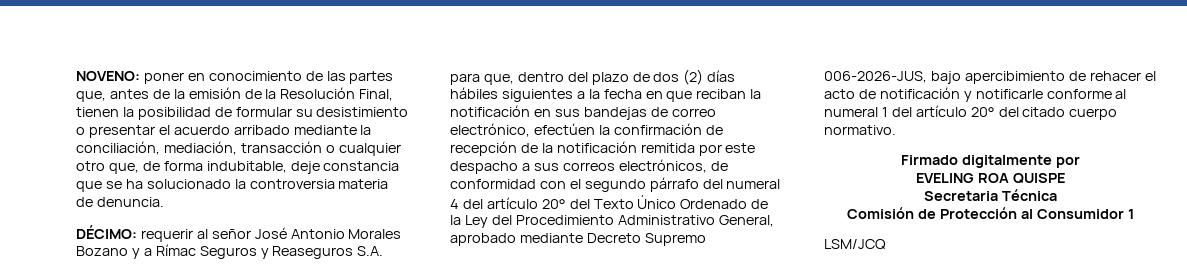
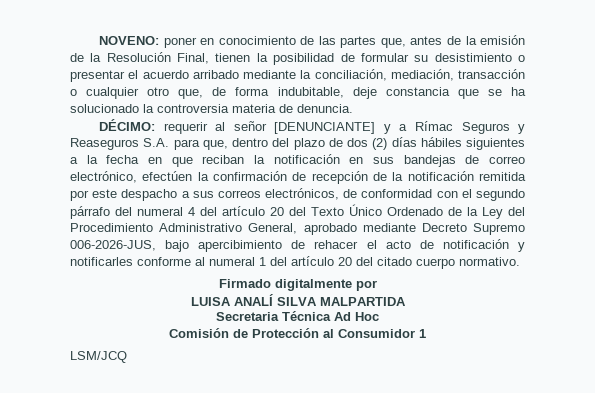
- requerir al señor José Antonio Morales Bozano y a Rímac Seguros y Reaseguros S.A. para que, dentro del plazo de dos (2) días hábiles siguientes a la fecha en que reciban la notificación en sus bandejas de correo electrónico, efectúen la confirmación de recepción de la notificación remitida por este despacho a sus correos electrónicos, de conformidad con el segundo párrafo del numeral 4 del artículo 20° del Texto Único Ordenado de la Ley del Procedimiento Administrativo General, aprobado mediante Decreto Supremo 006-2026-JUS, bajo apercibimiento de rehacer el acto de notificación y notificarle conforme al numeral 1 del artículo 20° del citado cuerpo normativo.
+ requerir al señor [DENUNCIANTE] y a Rímac Seguros y Reaseguros S.A. para que, dentro del plazo de dos (2) días hábiles siguientes a la fecha en que reciban la notificación en sus bandejas de correo electrónico, efectúen la confirmación de recepción de la notificación remitida por este despacho a sus correos electrónicos, de conformidad con el segundo párrafo del numeral 4 del artículo 20 del Texto Único Ordenado de la Ley del Procedimiento Administrativo General, aprobado mediante Decreto Supremo 006-2026-JUS, bajo apercibimiento de rehacer el acto de notificación y notificarles conforme al numeral 1 del artículo 20 del citado cuerpo normativo.
- EVELING ROA QUISPE
+ LUISA ANALÍ SILVA MALPARTIDA
- Secretaria Técnica
+ Secretaria Técnica Ad Hoc

